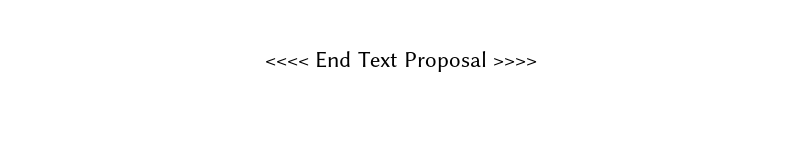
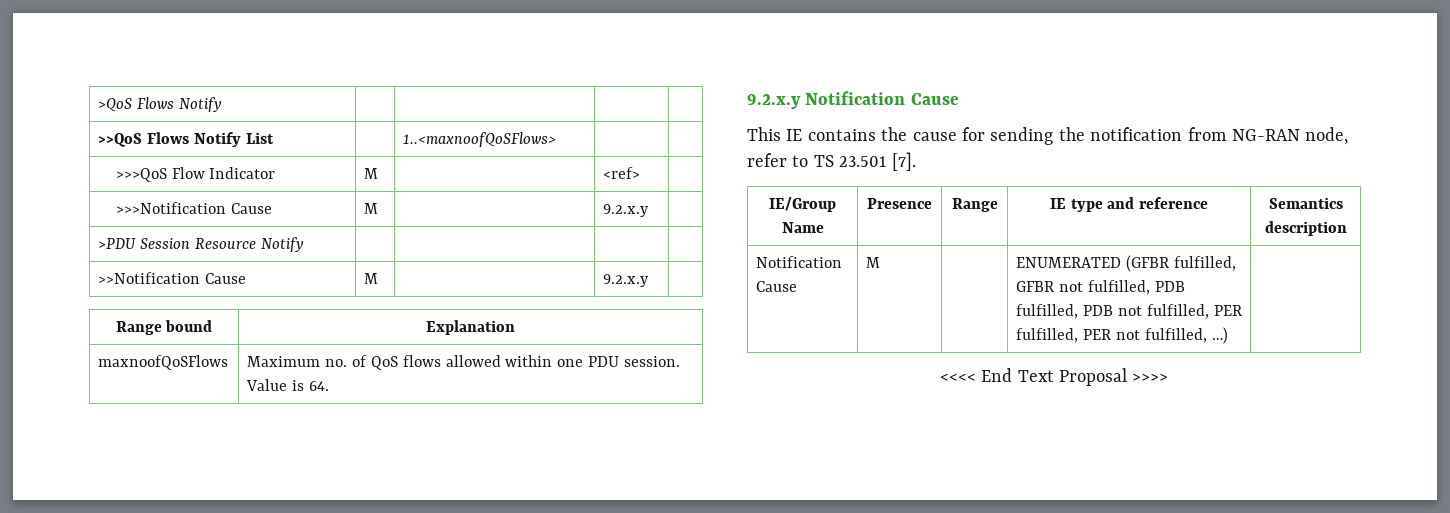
+ >QoS Flows Notify | | | |
+ >>QoS Flows Notify List | | 1..<maxnoofQoSFlows> | |
+ >>>QoS Flow Indicator | M | | <ref> |
+ >>>Notification Cause | M | | 9.2.x.y |
+ >PDU Session Resource Notify | | | |
+ >>Notification Cause | M | | 9.2.x.y |
+ Range bound | Explanation
+ maxnoofQoSFlows | Maximum no. of QoS flows allowed within one PDU session. Value is 64.
+ 9.2.x.y Notification Cause
+ This IE contains the cause for sending the notification from NG-RAN node, refer to TS 23.501 [7].
+ IE/Group Name | Presence | Range | IE type and reference | Semantics description
+ Notification Cause | M | | ENUMERATED (GFBR fulfilled, GFBR not fulfilled, PDB fulfilled, PDB not fulfilled, PER fulfilled, PER not fulfilled, …) |

